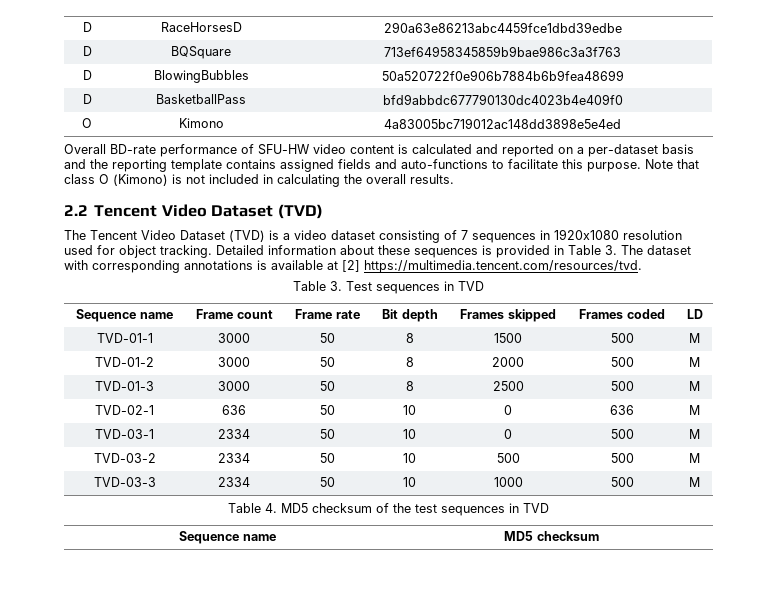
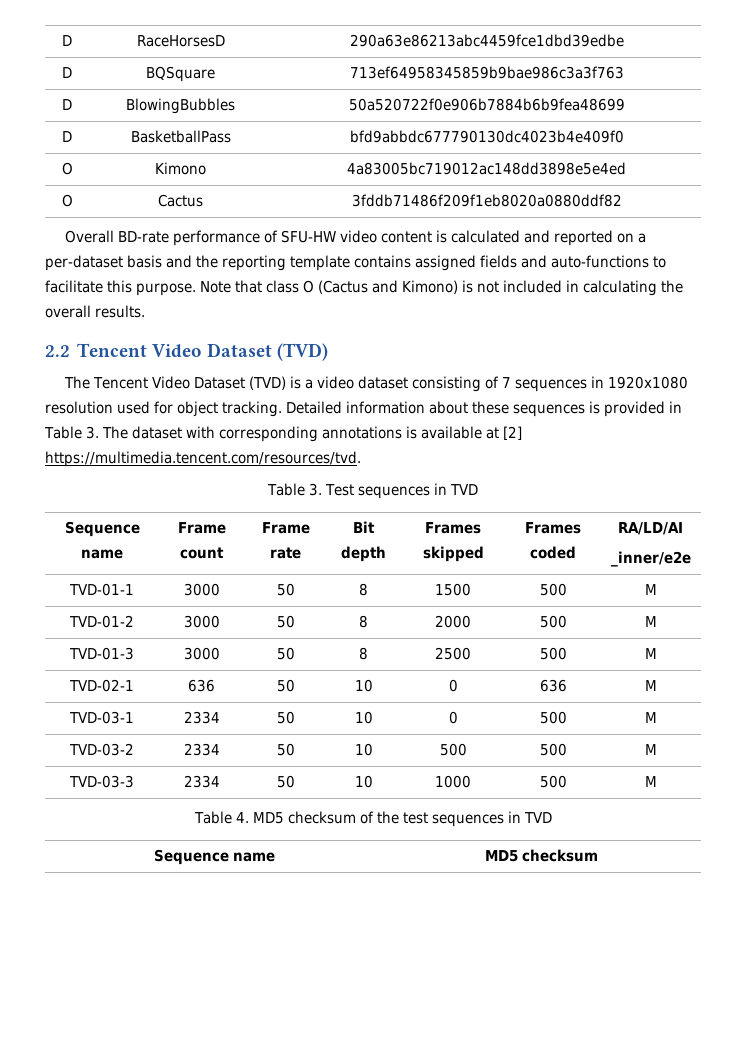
+ O | Cactus | 3fddb71486f209f1eb8020a0880ddf82
- Note that class O (Kimono) is not included in calculating the overall results.
+ Note that class O (Cactus and Kimono) is not included in calculating the overall results.
- Sequence name | Frame count | Frame rate | Bit depth | Frames skipped | Frames coded | LD
+ Sequence name | Frame count | Frame rate | Bit depth | Frames skipped | Frames coded | RA/LD/AI
+ _inner/e2e

